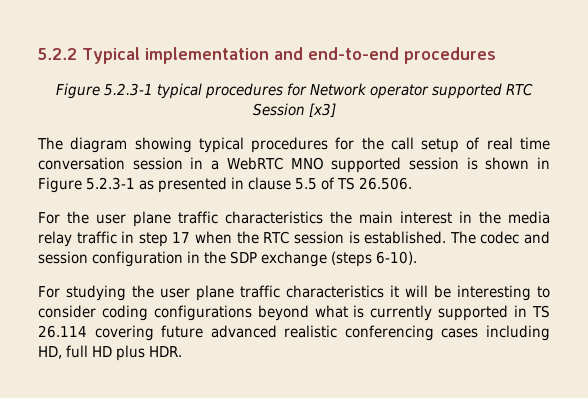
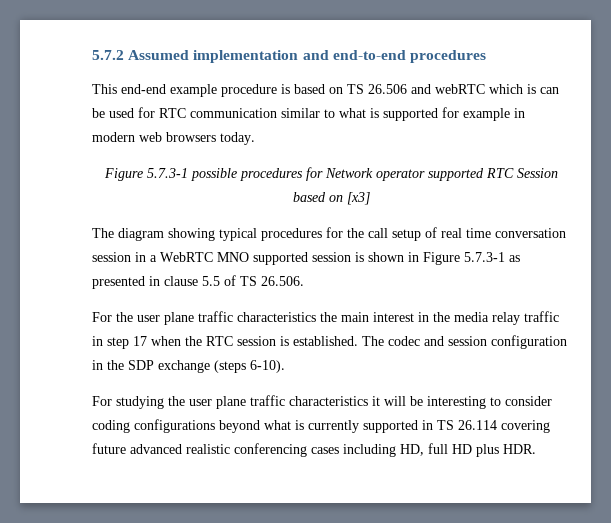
- 5.2.2 Typical implementation and end-to-end procedures
+ 5.7.2 Assumed implementation and end-to-end procedures
- Figure 5.2.3-1 typical procedures for Network operator supported RTC Session [x3]
+ This end-end example procedure is based on TS 26.506 and webRTC which is can be used for RTC communication similar to what is supported for example in modern web browsers today.
+ Figure 5.7.3-1 possible procedures for Network operator supported RTC Session based on [x3]
- The diagram showing typical procedures for the call setup of real time conversation session in a WebRTC MNO supported session is shown in Figure 5.2.3-1 as presented in clause 5.5 of TS 26.506.
+ The diagram showing typical procedures for the call setup of real time conversation session in a WebRTC MNO supported session is shown in Figure 5.7.3-1 as presented in clause 5.5 of TS 26.506.

